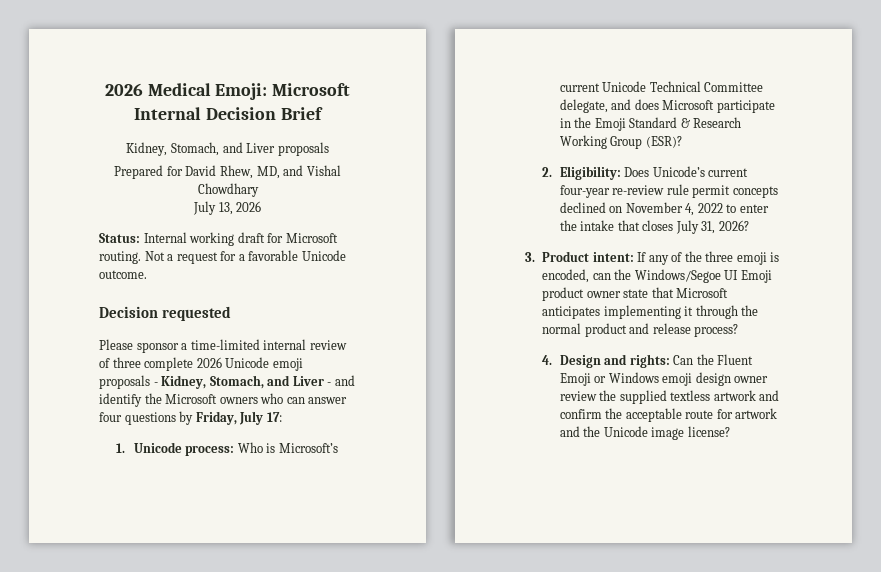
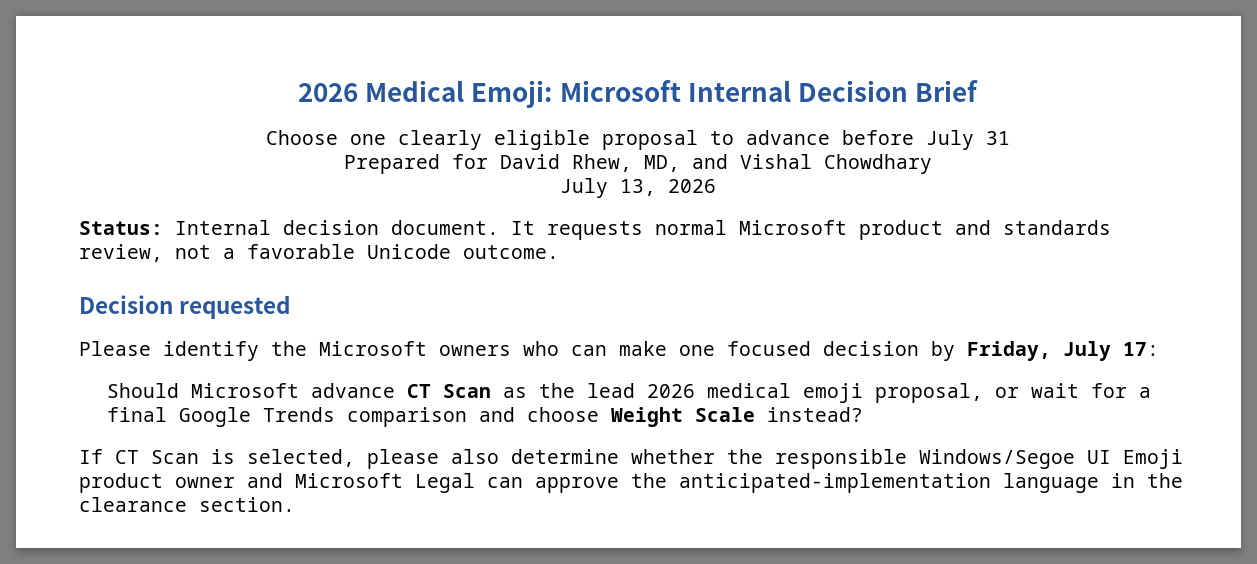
- Kidney, Stomach, and Liver proposals
+ Choose one clearly eligible proposal to advance before July 31
- Status: Internal working draft for Microsoft routing. Not a request for a favorable Unicode outcome.
+ Status: Internal decision document. It requests normal Microsoft product and standards review, not a favorable Unicode outcome.
- Please sponsor a time-limited internal review of three complete 2026 Unicode emoji proposals - Kidney, Stomach, and Liver - and identify the Microsoft owners who can answer four questions by Friday, July 17:
+ Please identify the Microsoft owners who can make one focused decision by Friday, July 17:
- 1. Unicode process: Who is Microsoft’s current Unicode Technical Committee delegate, and does Microsoft participate in the Emoji Standard & Research Working Group (ESR)?
- 2. Eligibility: Does Unicode’s current four-year re-review rule permit concepts declined on November 4, 2022 to enter the intake that closes July 31, 2026?
- 3. Product intent: If any of the three emoji is encoded, can the Windows/Segoe UI Emoji product owner state that Microsoft anticipates implementing it through the normal product and release process?
- 4. Design and rights: Can the Fluent Emoji or Windows emoji design owner review the supplied textless artwork and confirm the acceptable route for artwork and the Unicode image license?
+ Should Microsoft advance CT Scan as the lead 2026 medical emoji proposal, or wait for a final Google Trends comparison and choose Weight Scale instead?
+ If CT Scan is selected, please also determine whether the responsible Windows/Segoe UI Emoji product owner and Microsoft Legal can approve the anticipated-implementation language in the clearance section.

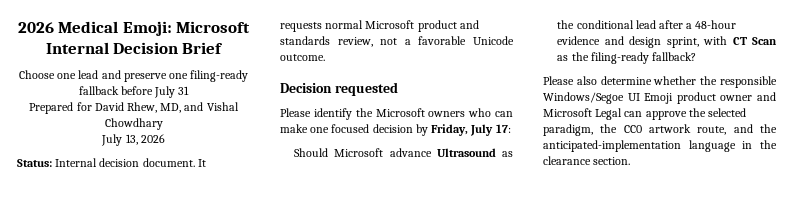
- Choose one clearly eligible proposal to advance before July 31
+ Choose one lead and preserve one filing-ready fallback before July 31
- Should Microsoft advance CT Scan as the lead 2026 medical emoji proposal, or wait for a final Google Trends comparison and choose Weight Scale instead?
- If CT Scan is selected, please also determine whether the responsible Windows/Segoe UI Emoji product owner and Microsoft Legal can approve the anticipated-implementation language in the clearance section.
+ Should Microsoft advance Ultrasound as the conditional lead after a 48-hour evidence and design sprint, with CT Scan as the filing-ready fallback?
+ Please also determine whether the responsible Windows/Segoe UI Emoji product owner and Microsoft Legal can approve the selected paradigm, the CC0 artwork route, and the anticipated-implementation language in the clearance section.

